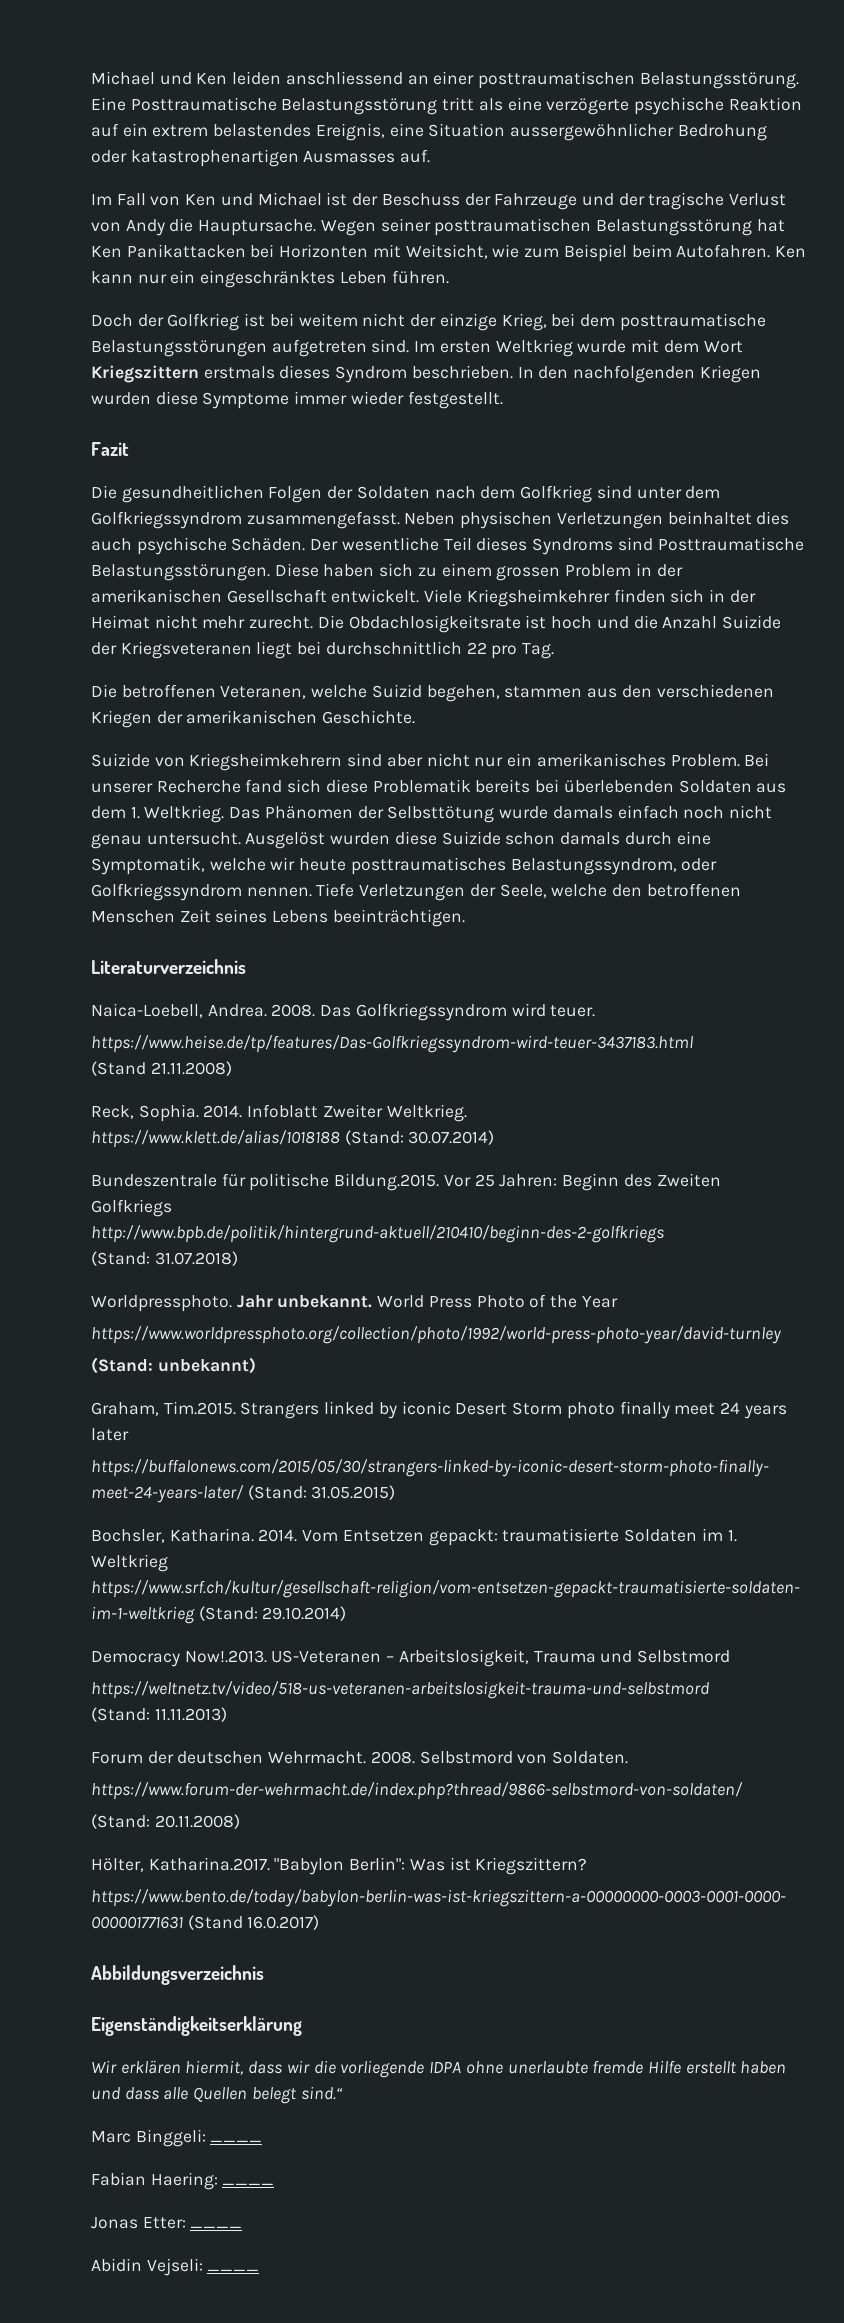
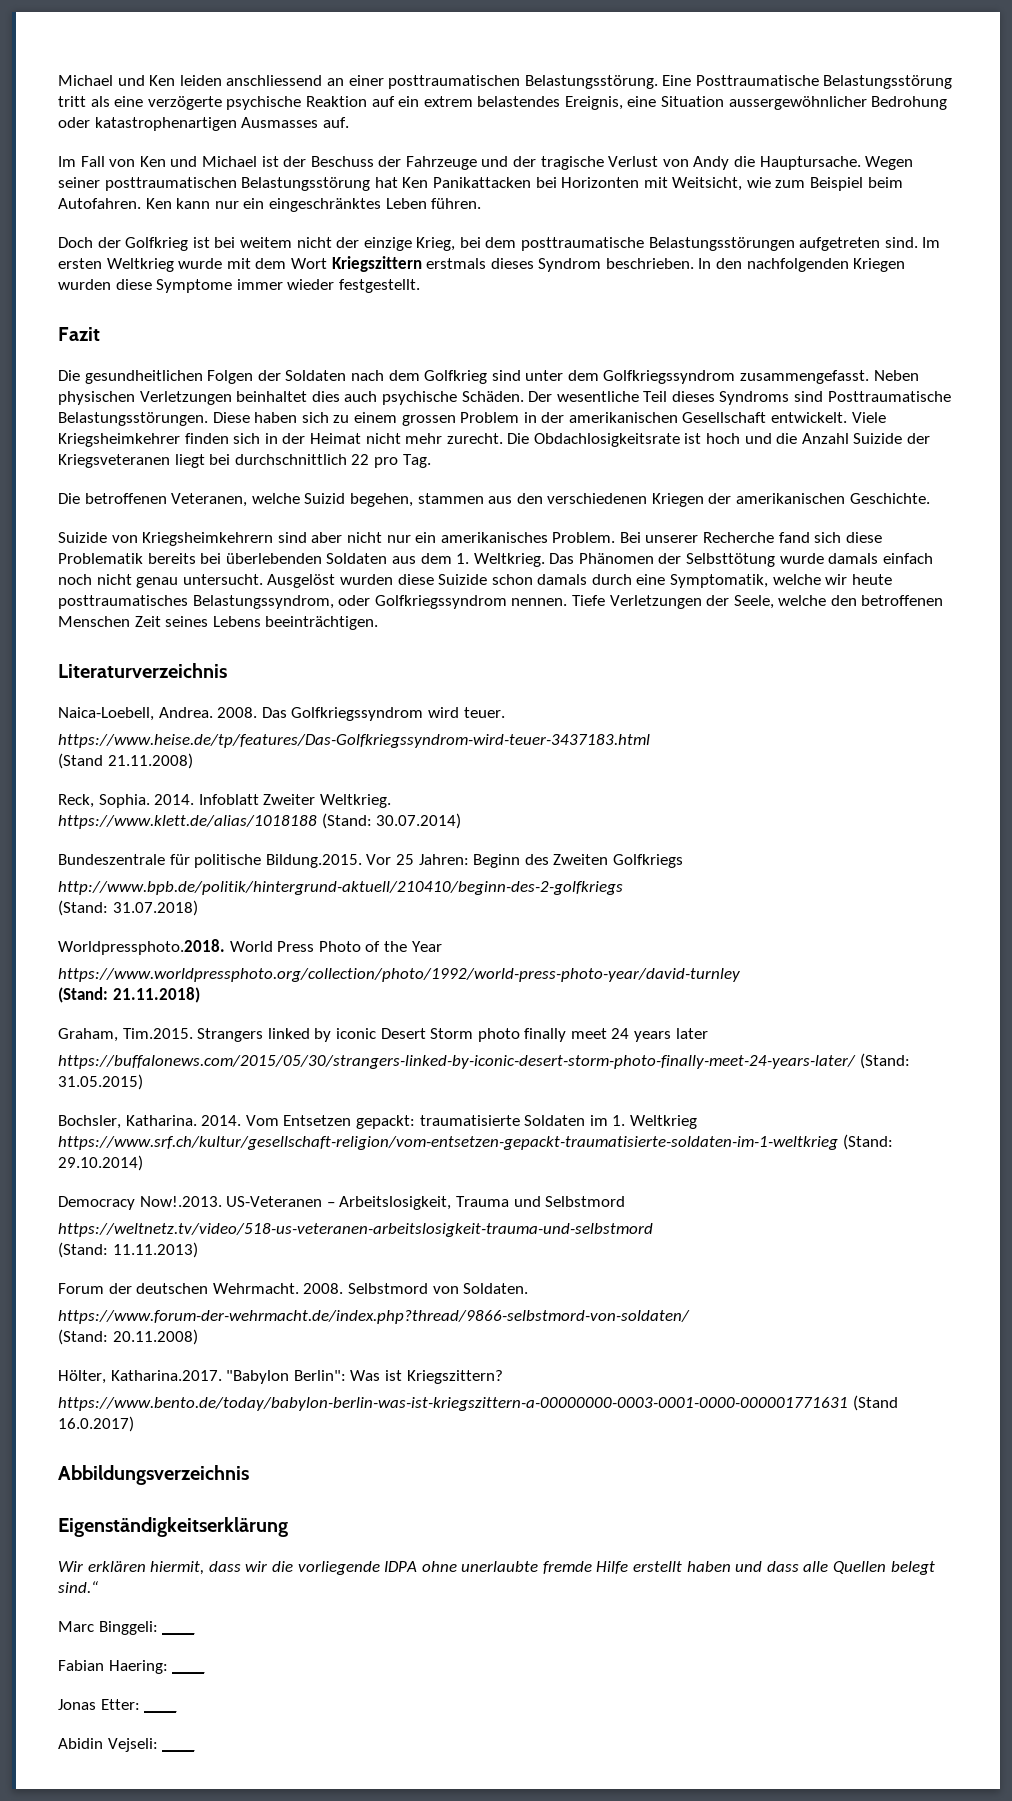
- Worldpressphoto. Jahr unbekannt. World Press Photo of the Year
+ Worldpressphoto.2018. World Press Photo of the Year
- (Stand: unbekannt)
+ (Stand: 21.11.2018)

